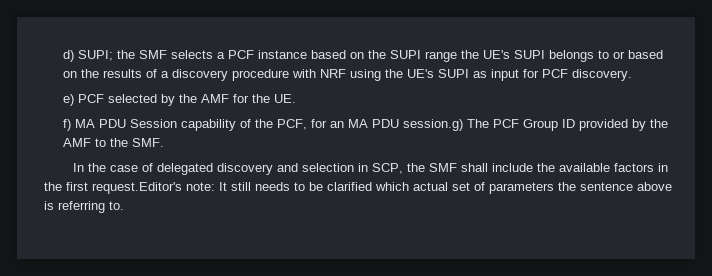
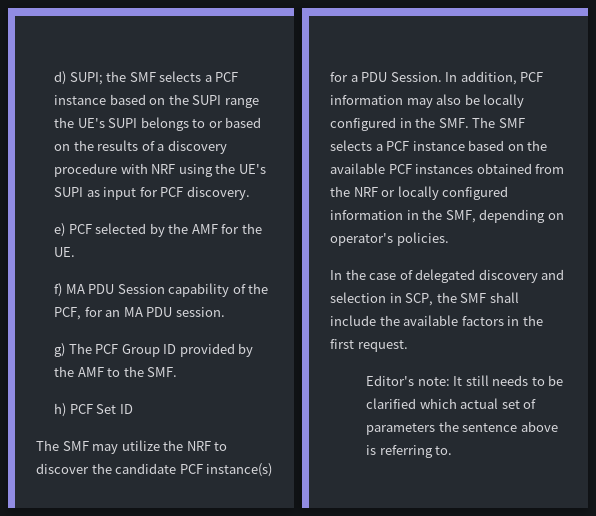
- f) MA PDU Session capability of the PCF, for an MA PDU session.g) The PCF Group ID provided by the AMF to the SMF.
+ f) MA PDU Session capability of the PCF, for an MA PDU session.
+ g) The PCF Group ID provided by the AMF to the SMF.
+ h) PCF Set ID
+ The SMF may utilize the NRF to discover the candidate PCF instance(s) for a PDU Session. In addition, PCF information may also be locally configured in the SMF. The SMF selects a PCF instance based on the available PCF instances obtained from the NRF or locally configured information in the SMF, depending on operator's policies.
- In the case of delegated discovery and selection in SCP, the SMF shall include the available factors in the first request.Editor's note: It still needs to be clarified which actual set of parameters the sentence above is referring to.
+ In the case of delegated discovery and selection in SCP, the SMF shall include the available factors in the first request.
+ Editor's note: It still needs to be clarified which actual set of parameters the sentence above is referring to.

